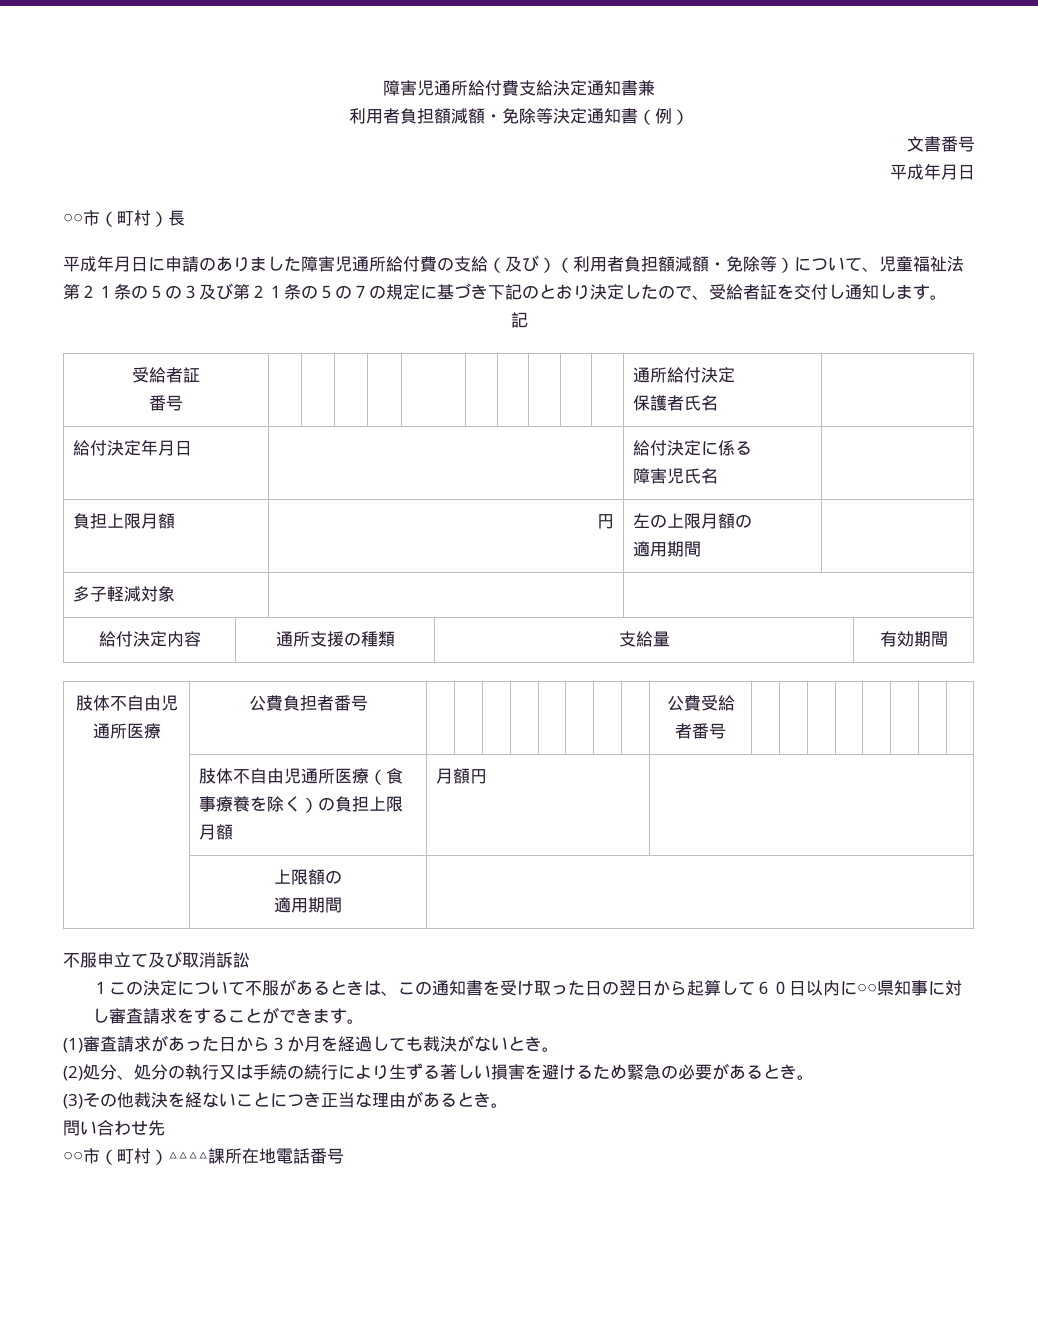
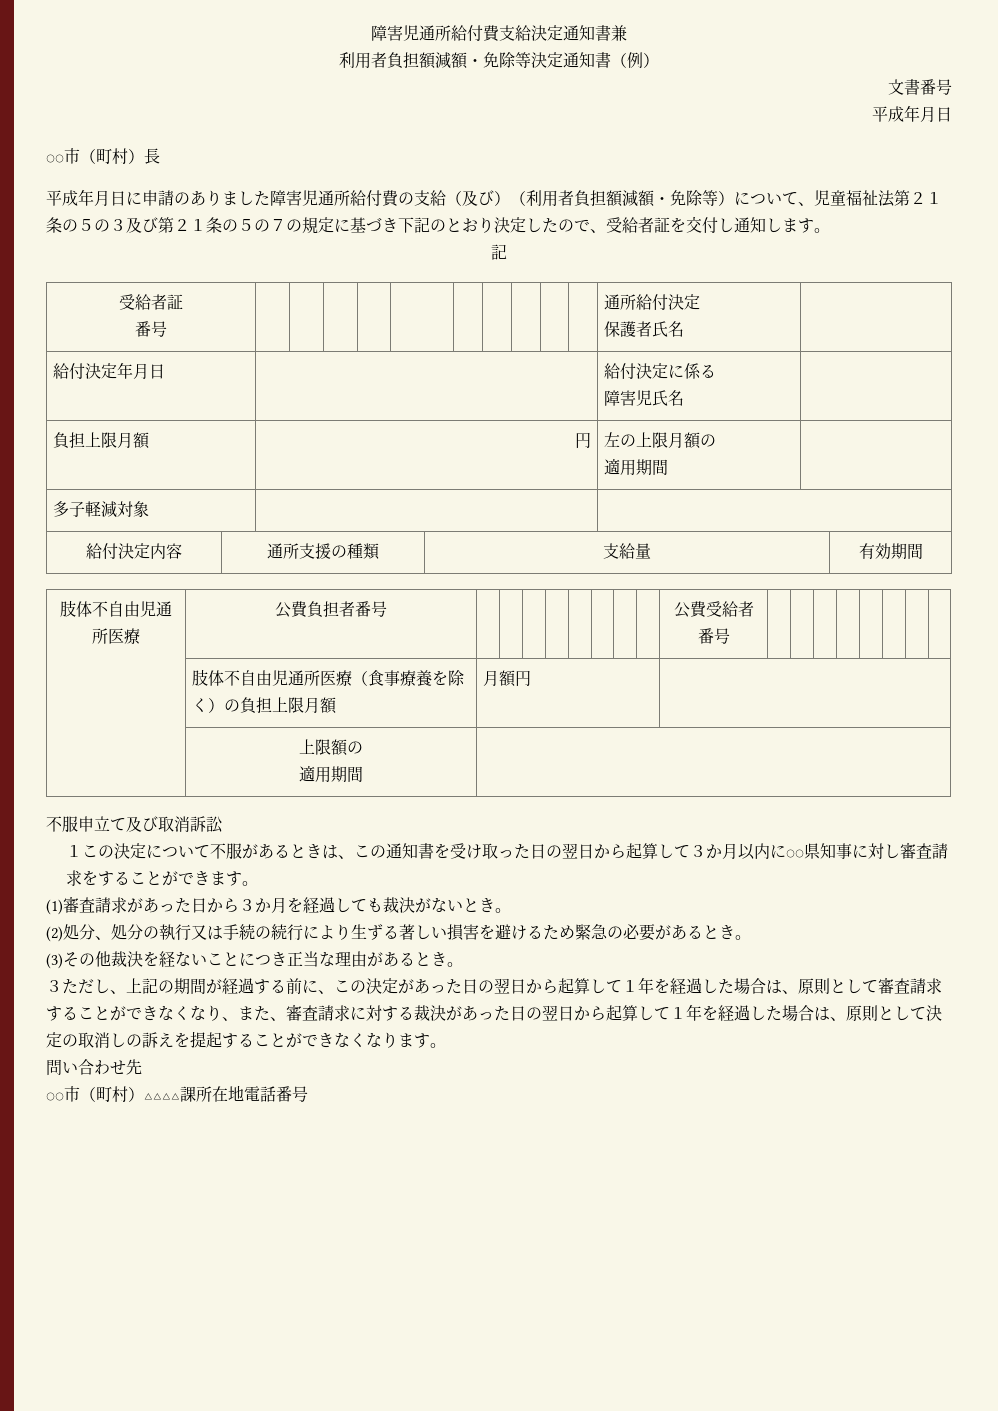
- １この決定について不服があるときは、この通知書を受け取った日の翌日から起算して６０日以内に○○県知事に対し審査請求をすることができます。
+ １この決定について不服があるときは、この通知書を受け取った日の翌日から起算して３か月以内に○○県知事に対し審査請求をすることができます。
+ ３ただし、上記の期間が経過する前に、この決定があった日の翌日から起算して１年を経過した場合は、原則として審査請求することができなくなり、また、審査請求に対する裁決があった日の翌日から起算して１年を経過した場合は、原則として決定の取消しの訴えを提起することができなくなります。

